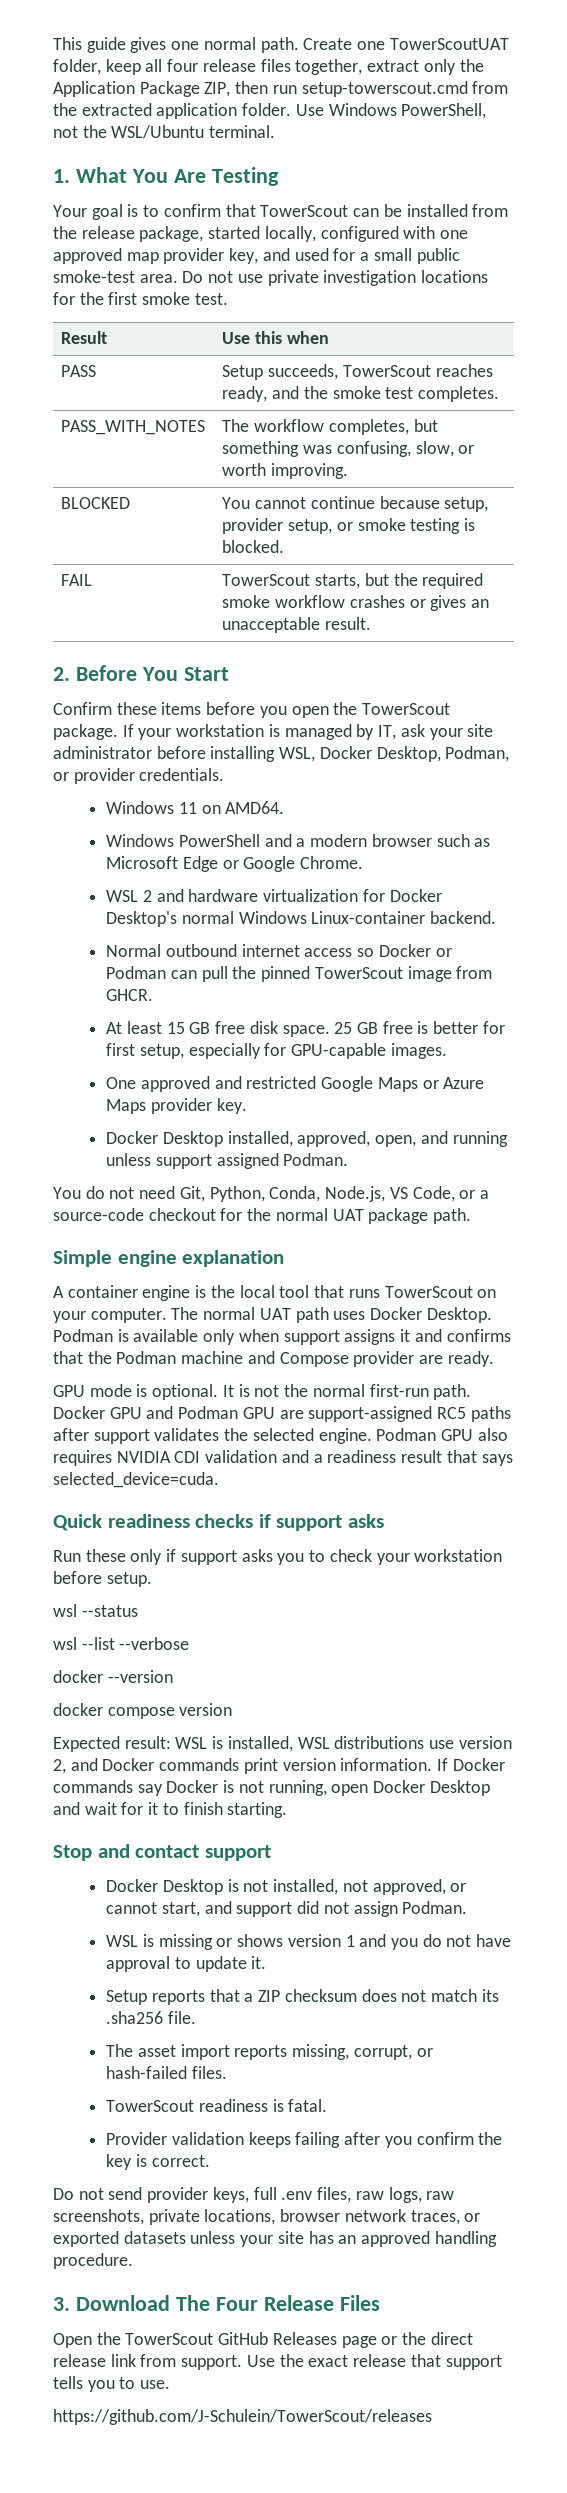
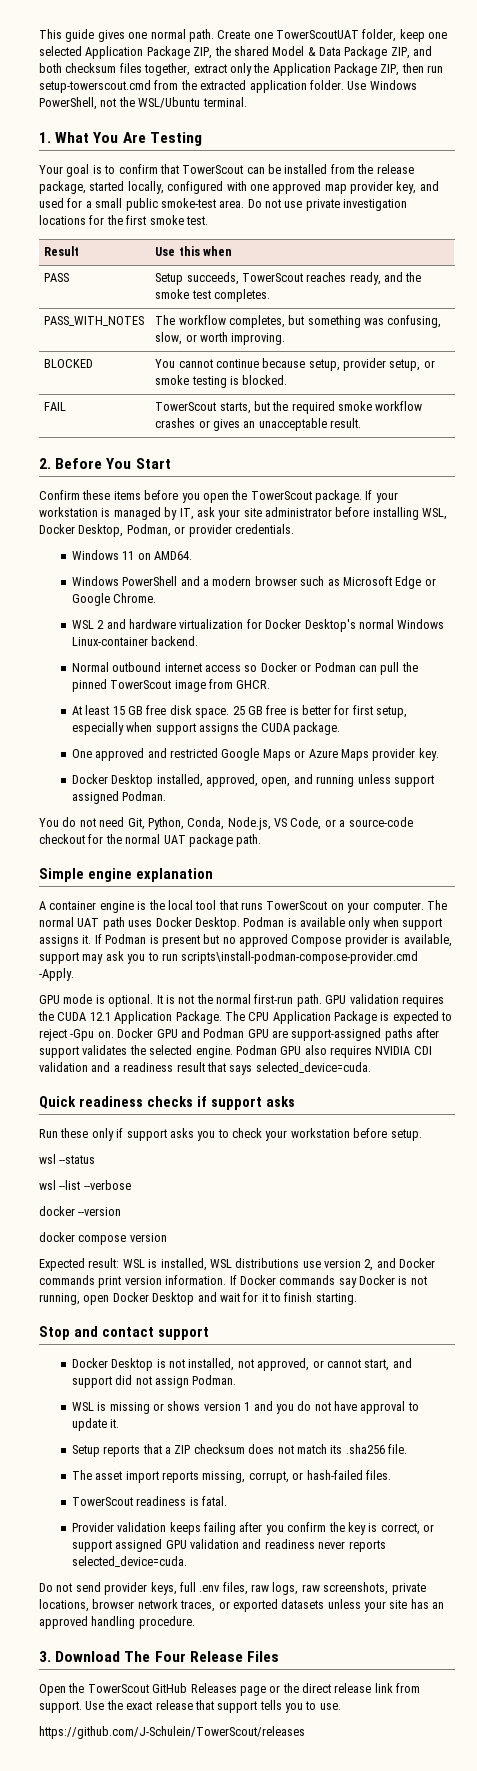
- Create one TowerScoutUAT folder, keep all four release files together, extract only the Application Package ZIP, then run setup-towerscout.cmd from the extracted application folder.
+ Create one TowerScoutUAT folder, keep one selected Application Package ZIP, the shared Model & Data Package ZIP, and both checksum files together, extract only the Application Package ZIP, then run setup-towerscout.cmd from the extracted application folder.
- 25 GB free is better for first setup, especially for GPU-capable images.
+ 25 GB free is better for first setup, especially when support assigns the CUDA package.
- Podman is available only when support assigns it and confirms that the Podman machine and Compose provider are ready.
+ Podman is available only when support assigns it. If Podman is present but no approved Compose provider is available, support may ask you to run scripts\install-podman-compose-provider.cmd -Apply.
+ GPU validation requires the CUDA 12.1 Application Package. The CPU Application Package is expected to reject -Gpu on.
- Docker GPU and Podman GPU are support-assigned RC5 paths after support validates the selected engine.
+ Docker GPU and Podman GPU are support-assigned paths after support validates the selected engine.
- Provider validation keeps failing after you confirm the key is correct.
+ Provider validation keeps failing after you confirm the key is correct, or support assigned GPU validation and readiness never reports selected_device=cuda.

